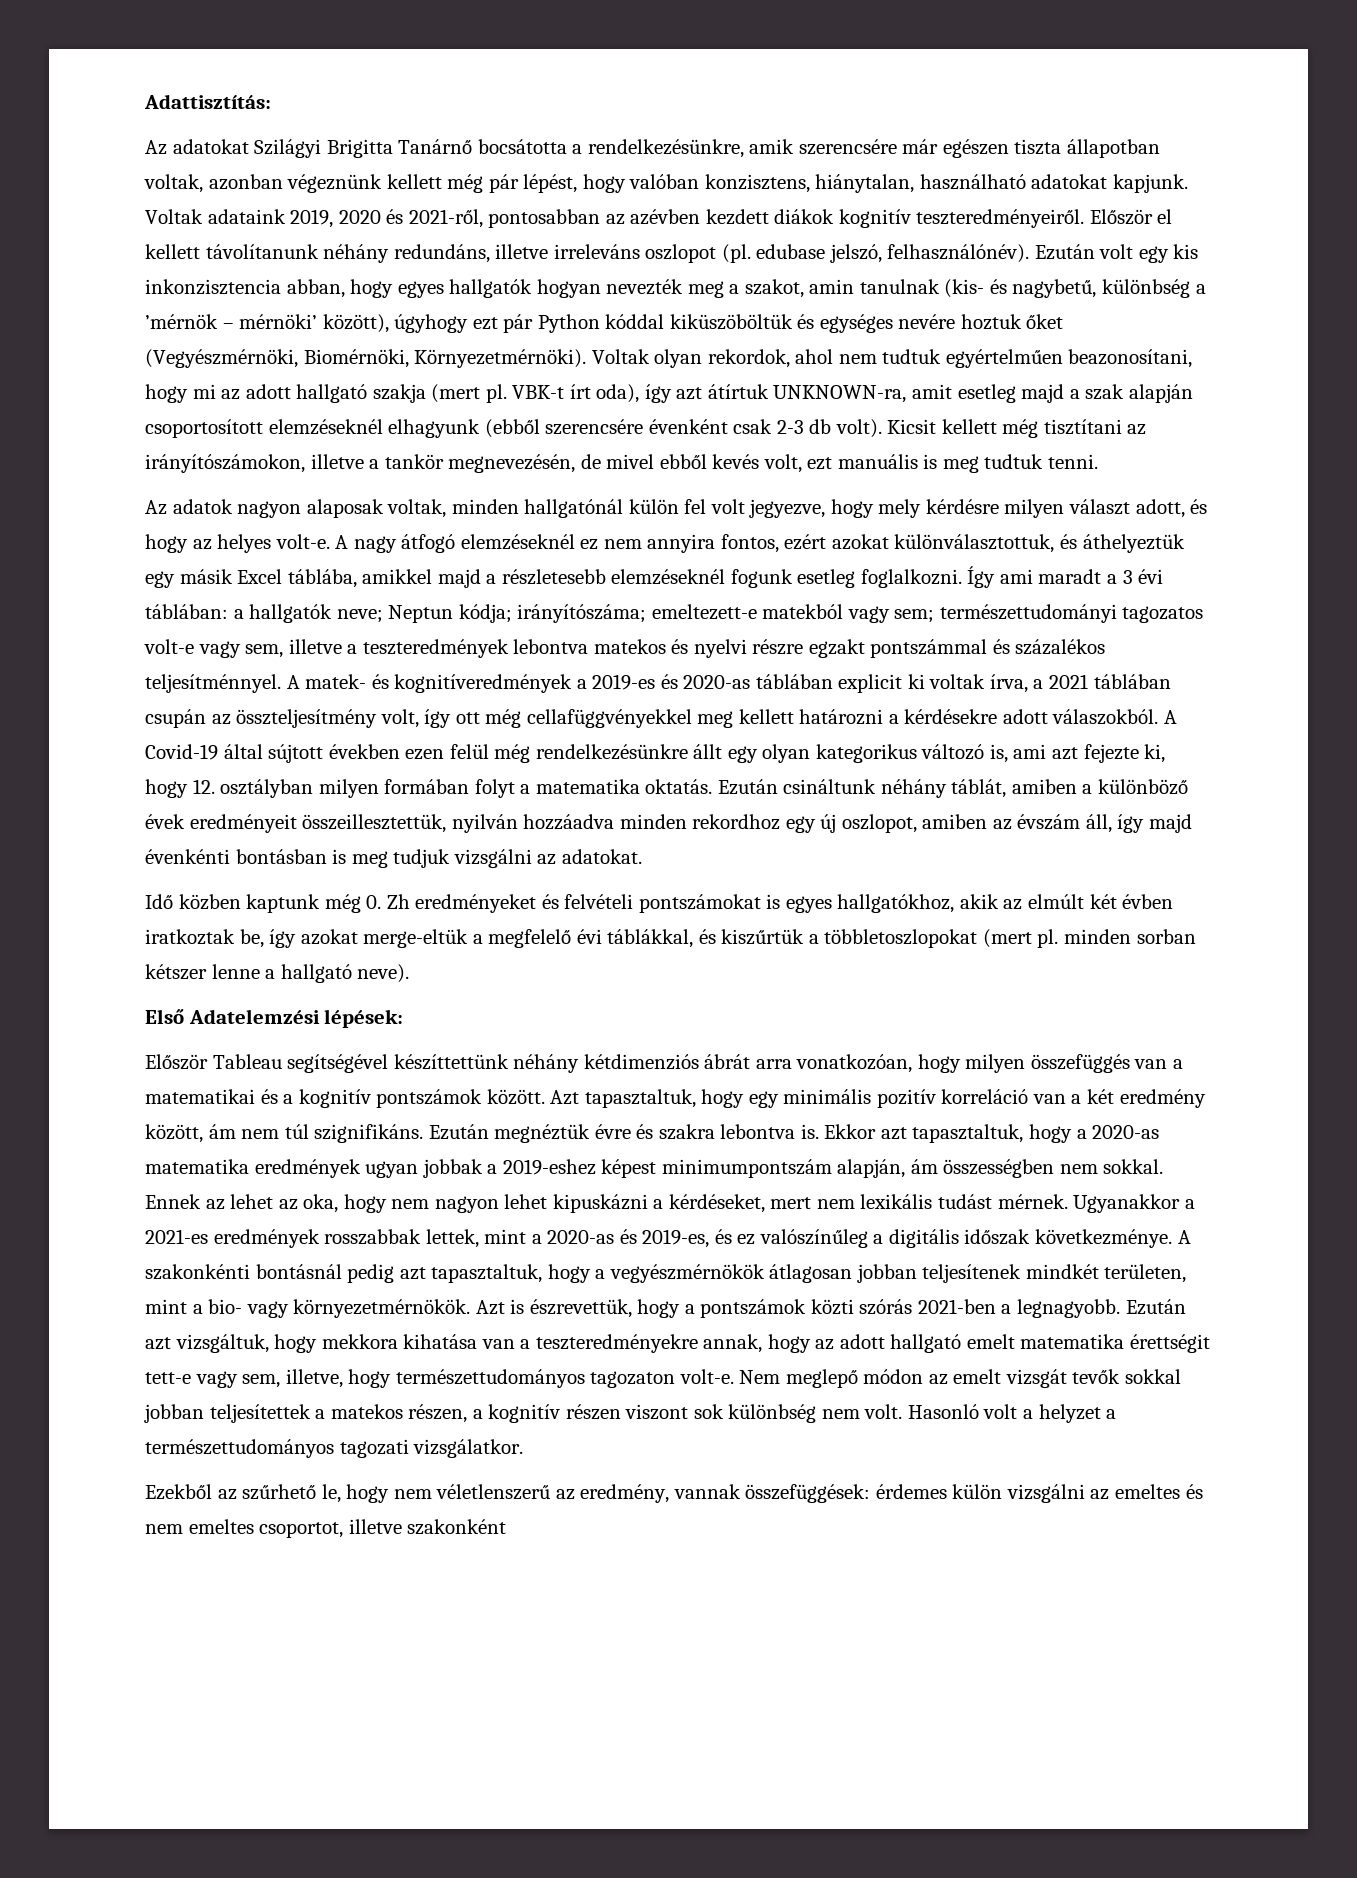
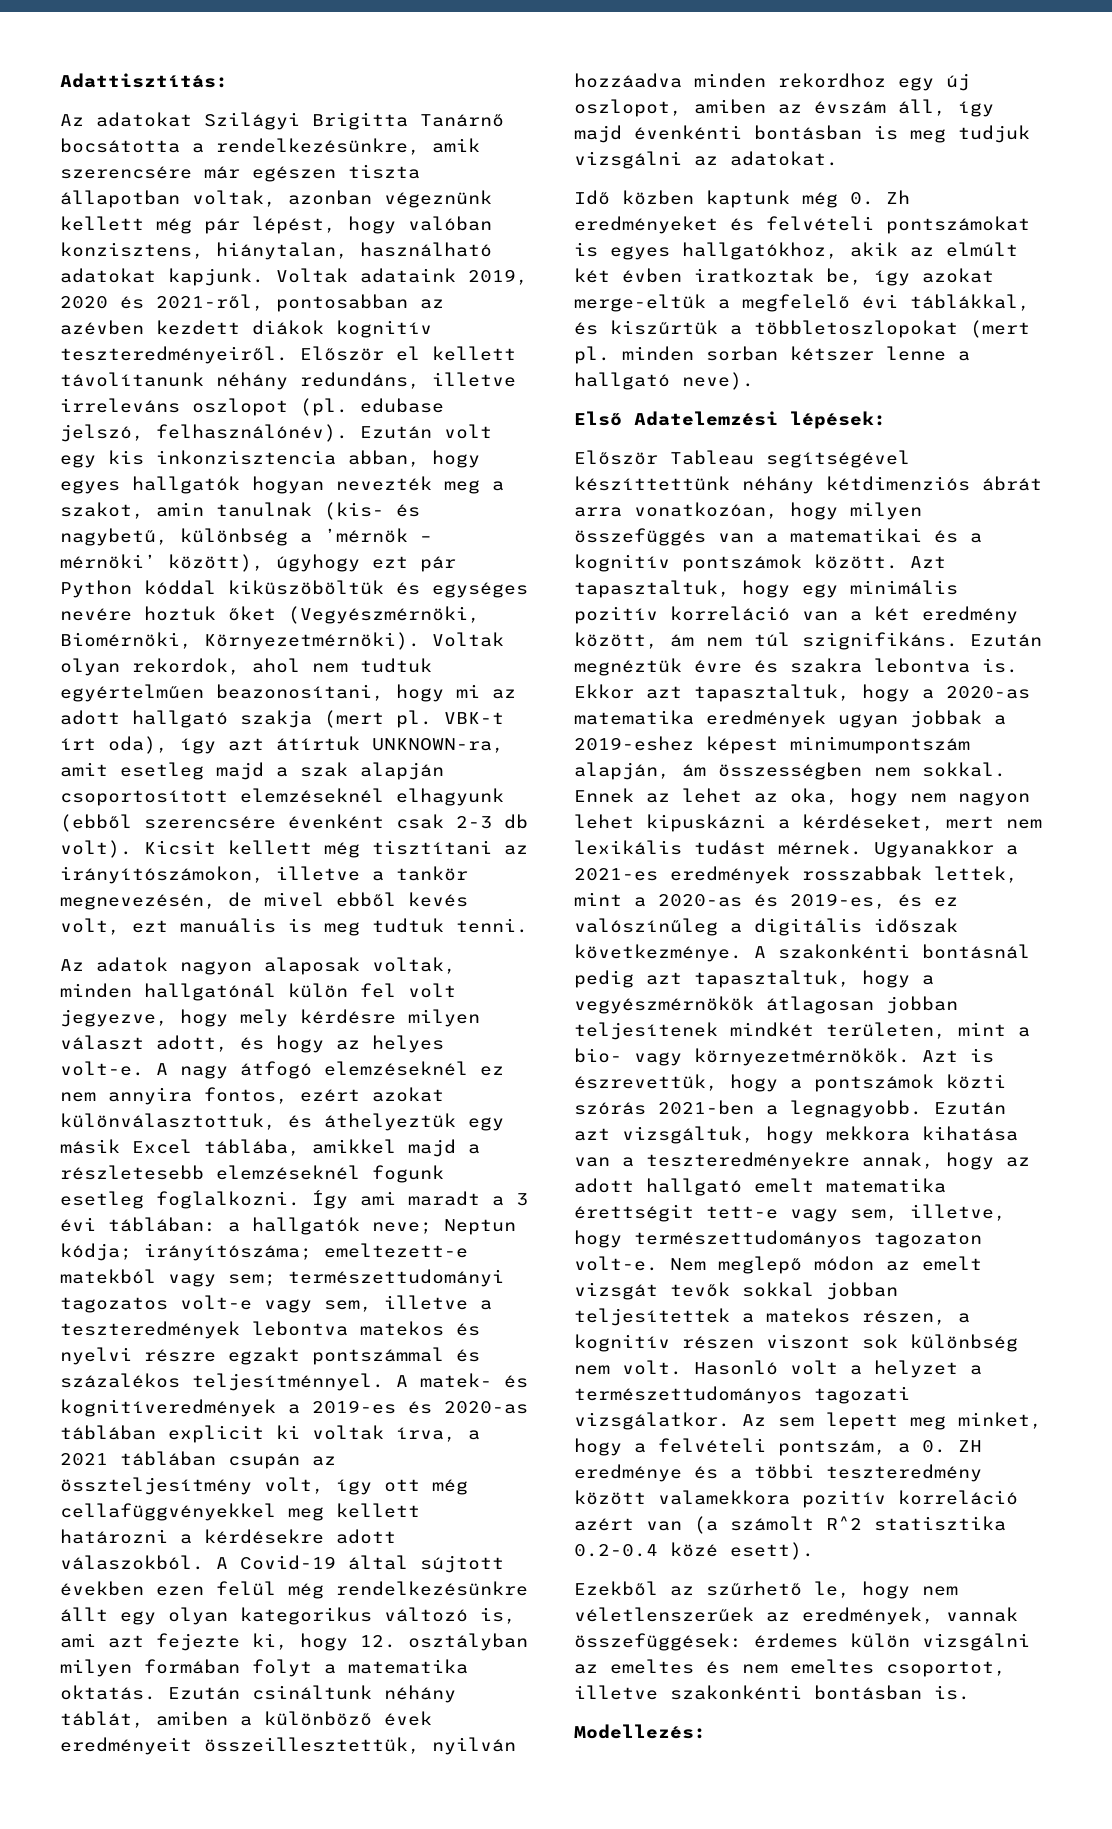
+ Az sem lepett meg minket, hogy a felvételi pontszám, a 0. ZH eredménye és a többi teszteredmény között valamekkora pozitív korreláció azért van (a számolt R^2 statisztika 0.2-0.4 közé esett).
- Ezekből az szűrhető le, hogy nem véletlenszerű az eredmény, vannak összefüggések: érdemes külön vizsgálni az emeltes és nem emeltes csoportot, illetve szakonként
+ Ezekből az szűrhető le, hogy nem véletlenszerűek az eredmények, vannak összefüggések: érdemes külön vizsgálni az emeltes és nem emeltes csoportot, illetve szakonkénti bontásban is.
+ Modellezés:

